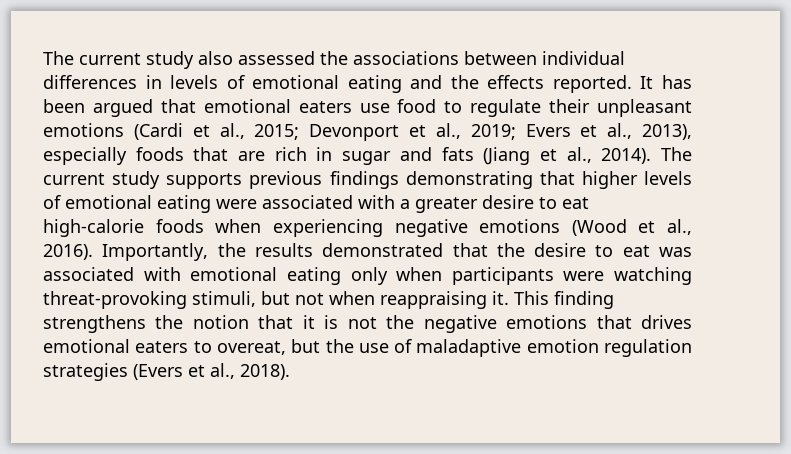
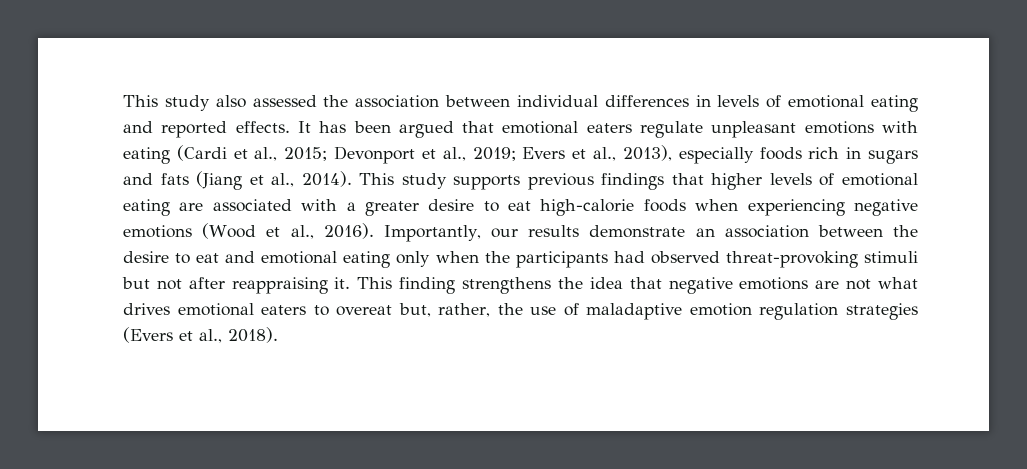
- The current study also assessed the associations between individual differences in levels of emotional eating and the effects reported.
+ This study also assessed the association between individual differences in levels of emotional eating and reported effects.
- It has been argued that emotional eaters use food to regulate their unpleasant emotions (Cardi et al., 2015; Devonport et al., 2019; Evers et al., 2013), especially foods that are rich in sugar and fats (Jiang et al., 2014).
+ It has been argued that emotional eaters regulate unpleasant emotions with eating (Cardi et al., 2015; Devonport et al., 2019; Evers et al., 2013), especially foods rich in sugars and fats (Jiang et al., 2014).
- The current study supports previous findings demonstrating that higher levels of emotional eating were associated with a greater desire to eat high-calorie foods when experiencing negative emotions (Wood et al., 2016).
+ This study supports previous findings that higher levels of emotional eating are associated with a greater desire to eat high-calorie foods when experiencing negative emotions (Wood et al., 2016).
- Importantly, the results demonstrated that the desire to eat was associated with emotional eating only when participants were watching threat-provoking stimuli, but not when reappraising it.
+ Importantly, our results demonstrate an association between the desire to eat and emotional eating only when the participants had observed threat-provoking stimuli but not after reappraising it.
- This finding strengthens the notion that it is not the negative emotions that drives emotional eaters to overeat, but the use of maladaptive emotion regulation strategies (Evers et al., 2018).
+ This finding strengthens the idea that negative emotions are not what drives emotional eaters to overeat but, rather, the use of maladaptive emotion regulation strategies (Evers et al., 2018).

